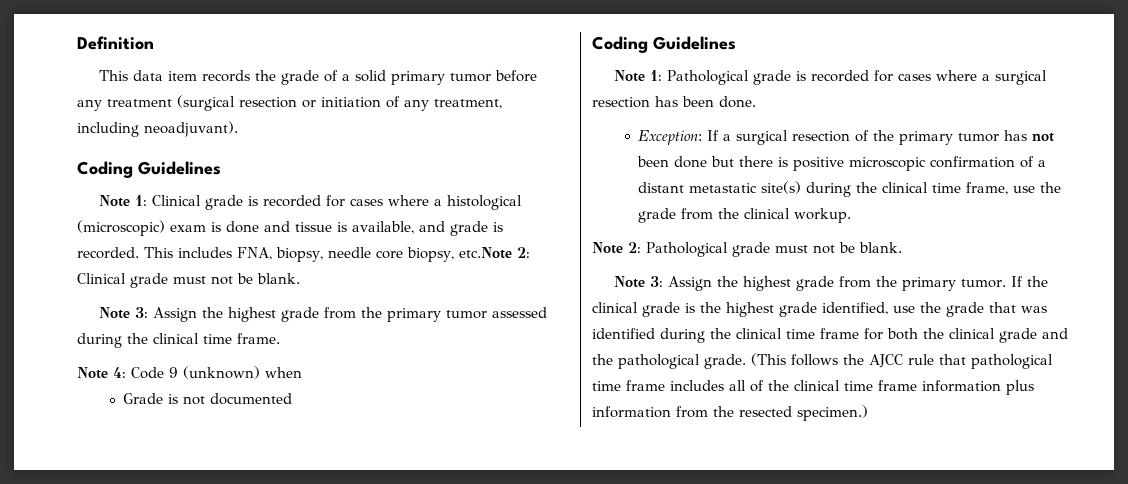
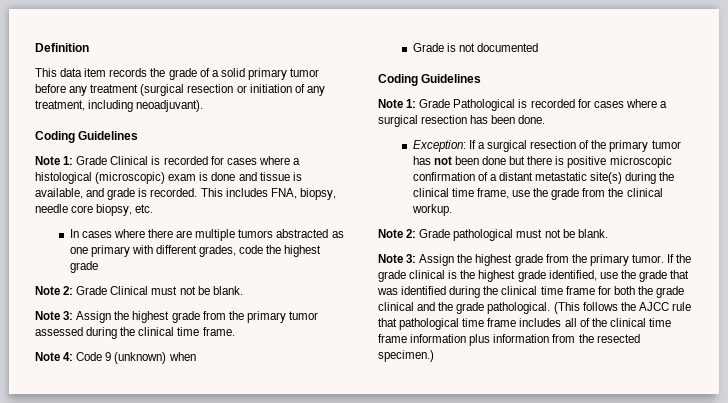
- Note 1: Clinical grade is recorded for cases where a histological (microscopic) exam is done and tissue is available, and grade is recorded.
+ Note 1: Grade Clinical is recorded for cases where a histological (microscopic) exam is done and tissue is available, and grade is recorded.
- This includes FNA, biopsy, needle core biopsy, etc.Note 2: Clinical grade must not be blank.
+ This includes FNA, biopsy, needle core biopsy, etc.
+ In cases where there are multiple tumors abstracted as one primary with different grades, code the highest grade
+ Note 2: Grade Clinical must not be blank.
- Note 1: Pathological grade is recorded for cases where a surgical resection has been done.
+ Note 1: Grade Pathological is recorded for cases where a surgical resection has been done.
- Note 2: Pathological grade must not be blank.
+ Note 2: Grade pathological must not be blank.
- If the clinical grade is the highest grade identified, use the grade that was identified during the clinical time frame for both the clinical grade and the pathological grade.
+ If the grade clinical is the highest grade identified, use the grade that was identified during the clinical time frame for both the grade clinical and the grade pathological.

